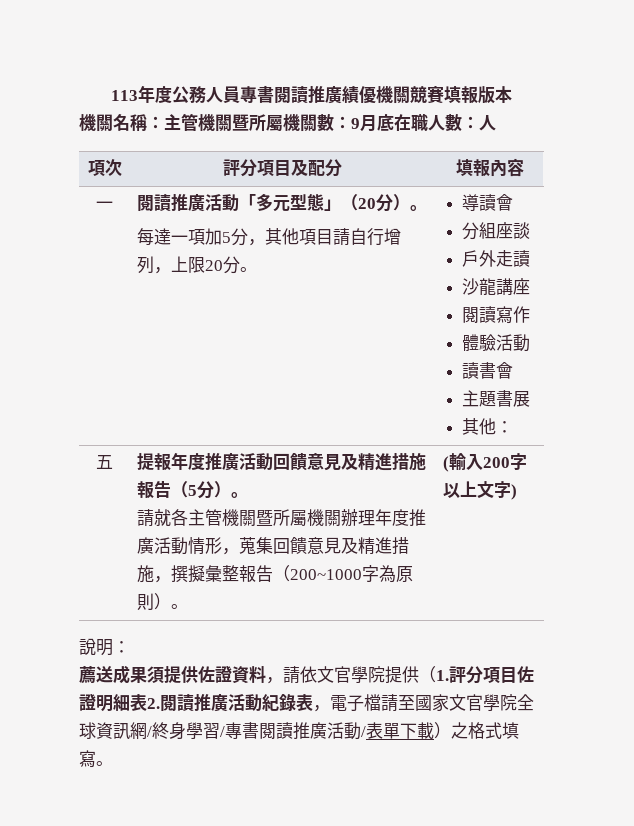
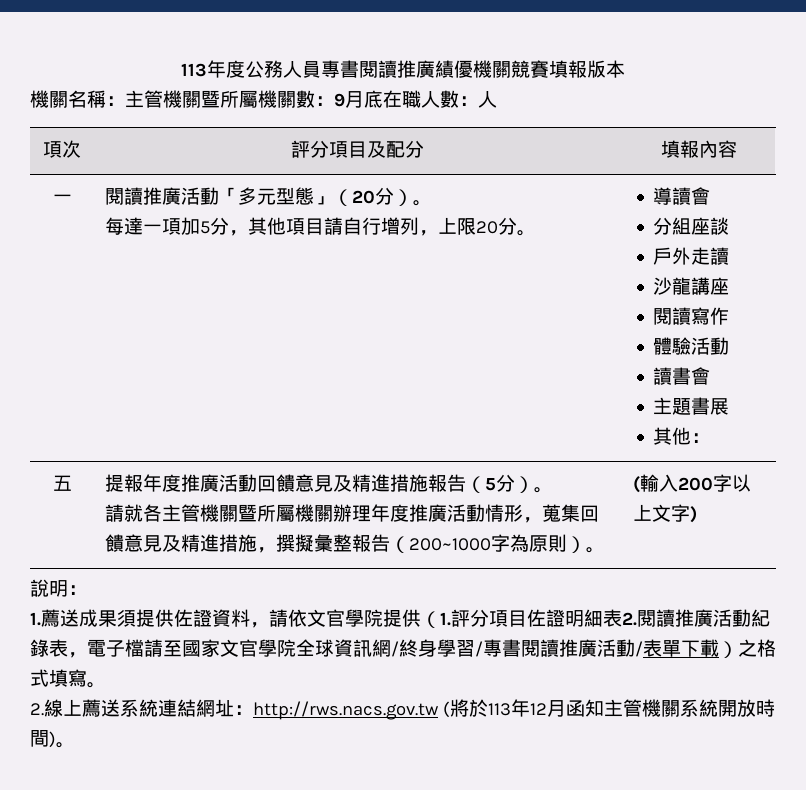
- 薦送成果須提供佐證資料，請依文官學院提供（1.評分項目佐證明細表2.閱讀推廣活動紀錄表，電子檔請至國家文官學院全球資訊網/終身學習/專書閱讀推廣活動/表單下載）之格式填寫。
+ 1.薦送成果須提供佐證資料，請依文官學院提供（1.評分項目佐證明細表2.閱讀推廣活動紀錄表，電子檔請至國家文官學院全球資訊網/終身學習/專書閱讀推廣活動/表單下載）之格式填寫。
+ 2.線上薦送系統連結網址：http://rws.nacs.gov.tw (將於113年12月函知主管機關系統開放時間)。

